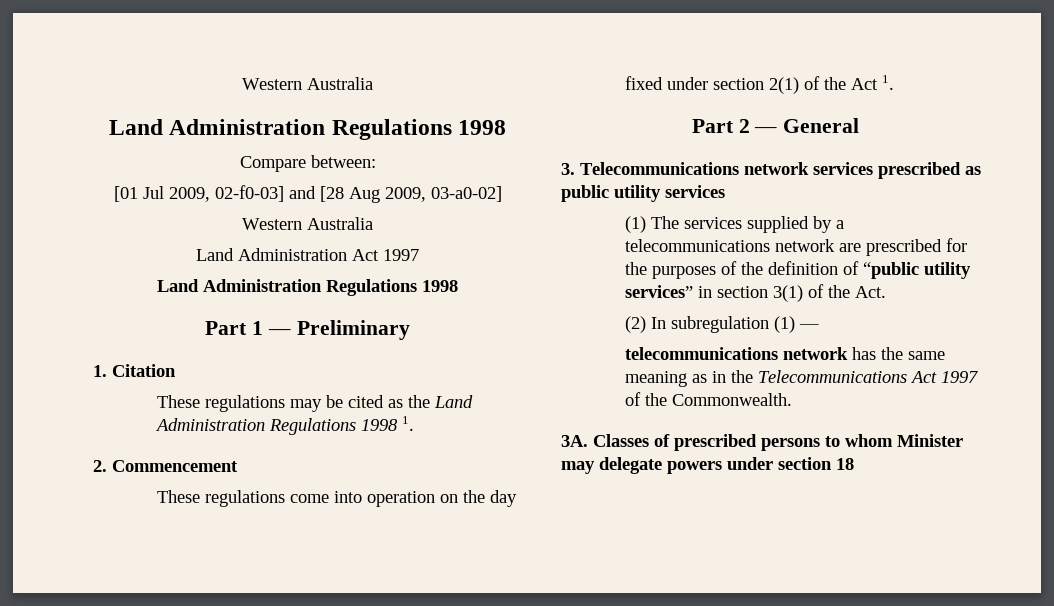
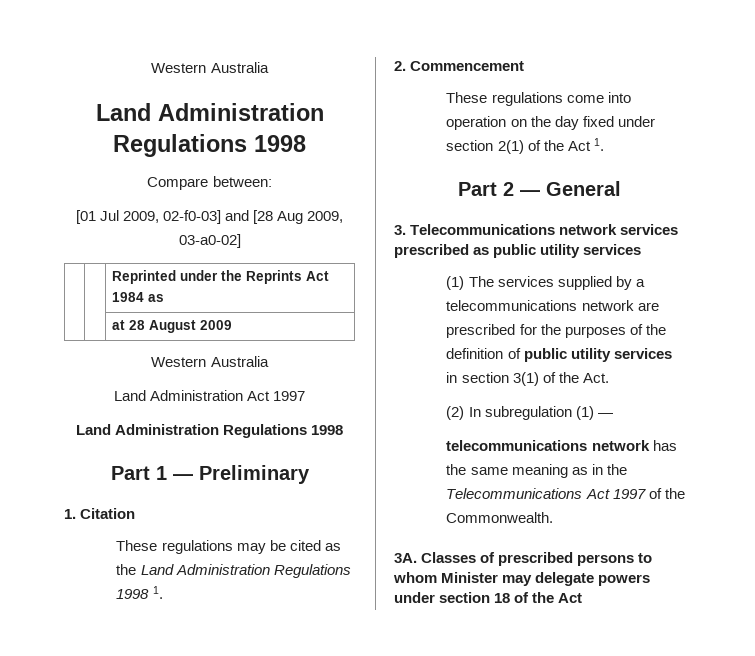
+ | | Reprinted under the Reprints Act 1984 as
+ | | at 28 August 2009
- (1) The services supplied by a telecommunications network are prescribed for the purposes of the definition of “public utility services” in section 3(1) of the Act.
+ (1) The services supplied by a telecommunications network are prescribed for the purposes of the definition of public utility services in section 3(1) of the Act.
- Classes of prescribed persons to whom Minister may delegate powers under section 18
+ Classes of prescribed persons to whom Minister may delegate powers under section 18 of the Act

